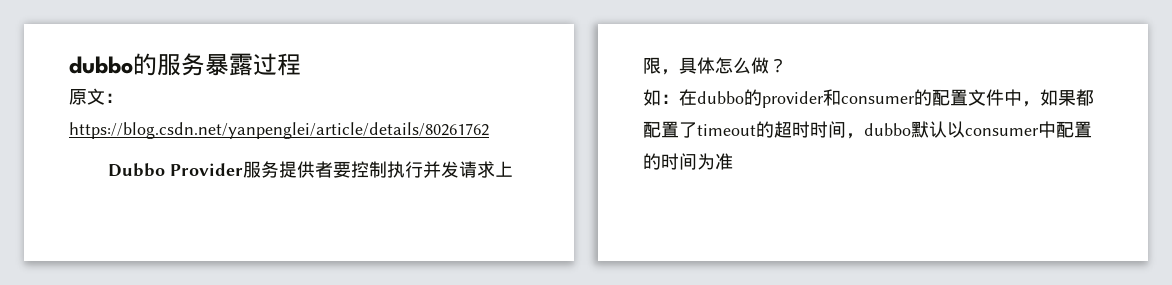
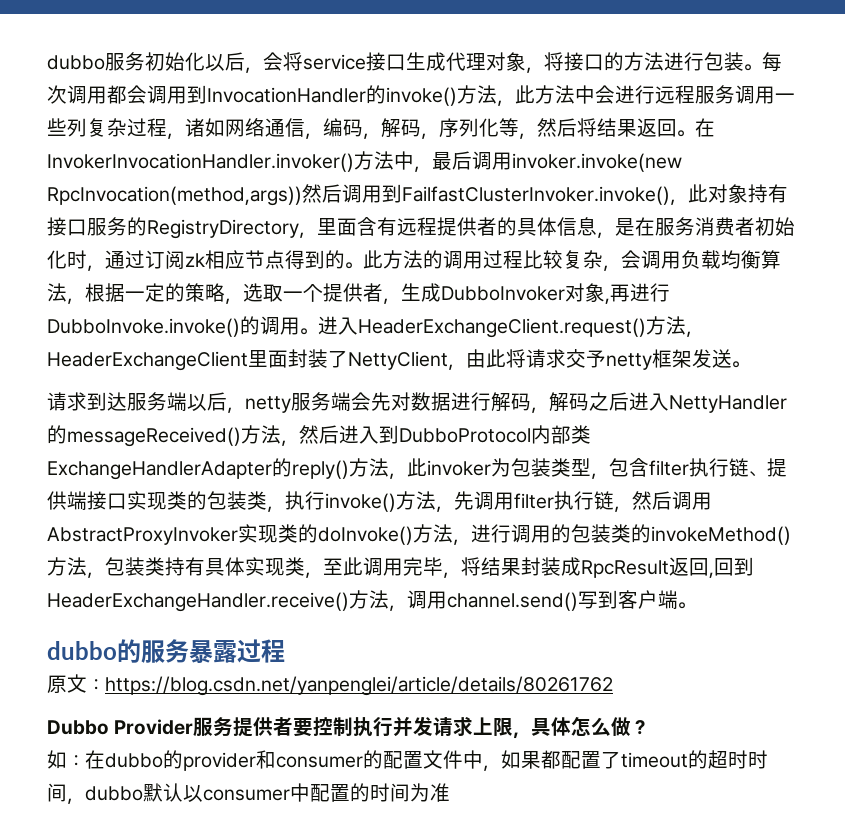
+ dubbo服务初始化以后，会将service接口生成代理对象，将接口的方法进行包装。每次调用都会调用到InvocationHandler的invoke()方法，此方法中会进行远程服务调用一些列复杂过程，诸如网络通信，编码，解码，序列化等，然后将结果返回。在InvokerInvocationHandler.invoker()方法中，最后调用invoker.invoke(new RpcInvocation(method,args))然后调用到FailfastClusterInvoker.invoke()，此对象持有接口服务的RegistryDirectory，里面含有远程提供者的具体信息，是在服务消费者初始化时，通过订阅zk相应节点得到的。此方法的调用过程比较复杂，会调用负载均衡算法，根据一定的策略，选取一个提供者，生成DubboInvoker对象,再进行DubboInvoke.invoke()的调用。进入HeaderExchangeClient.request()方法，HeaderExchangeClient里面封装了NettyClient，由此将请求交予netty框架发送。
+ 请求到达服务端以后，netty服务端会先对数据进行解码，解码之后进入NettyHandler的messageReceived()方法，然后进入到DubboProtocol内部类ExchangeHandlerAdapter的reply()方法，此invoker为包装类型，包含filter执行链、提供端接口实现类的包装类，执行invoke()方法，先调用filter执行链，然后调用AbstractProxyInvoker实现类的doInvoke()方法，进行调用的包装类的invokeMethod()方法，包装类持有具体实现类，至此调用完毕，将结果封装成RpcResult返回,回到HeaderExchangeHandler.receive()方法，调用channel.send()写到客户端。

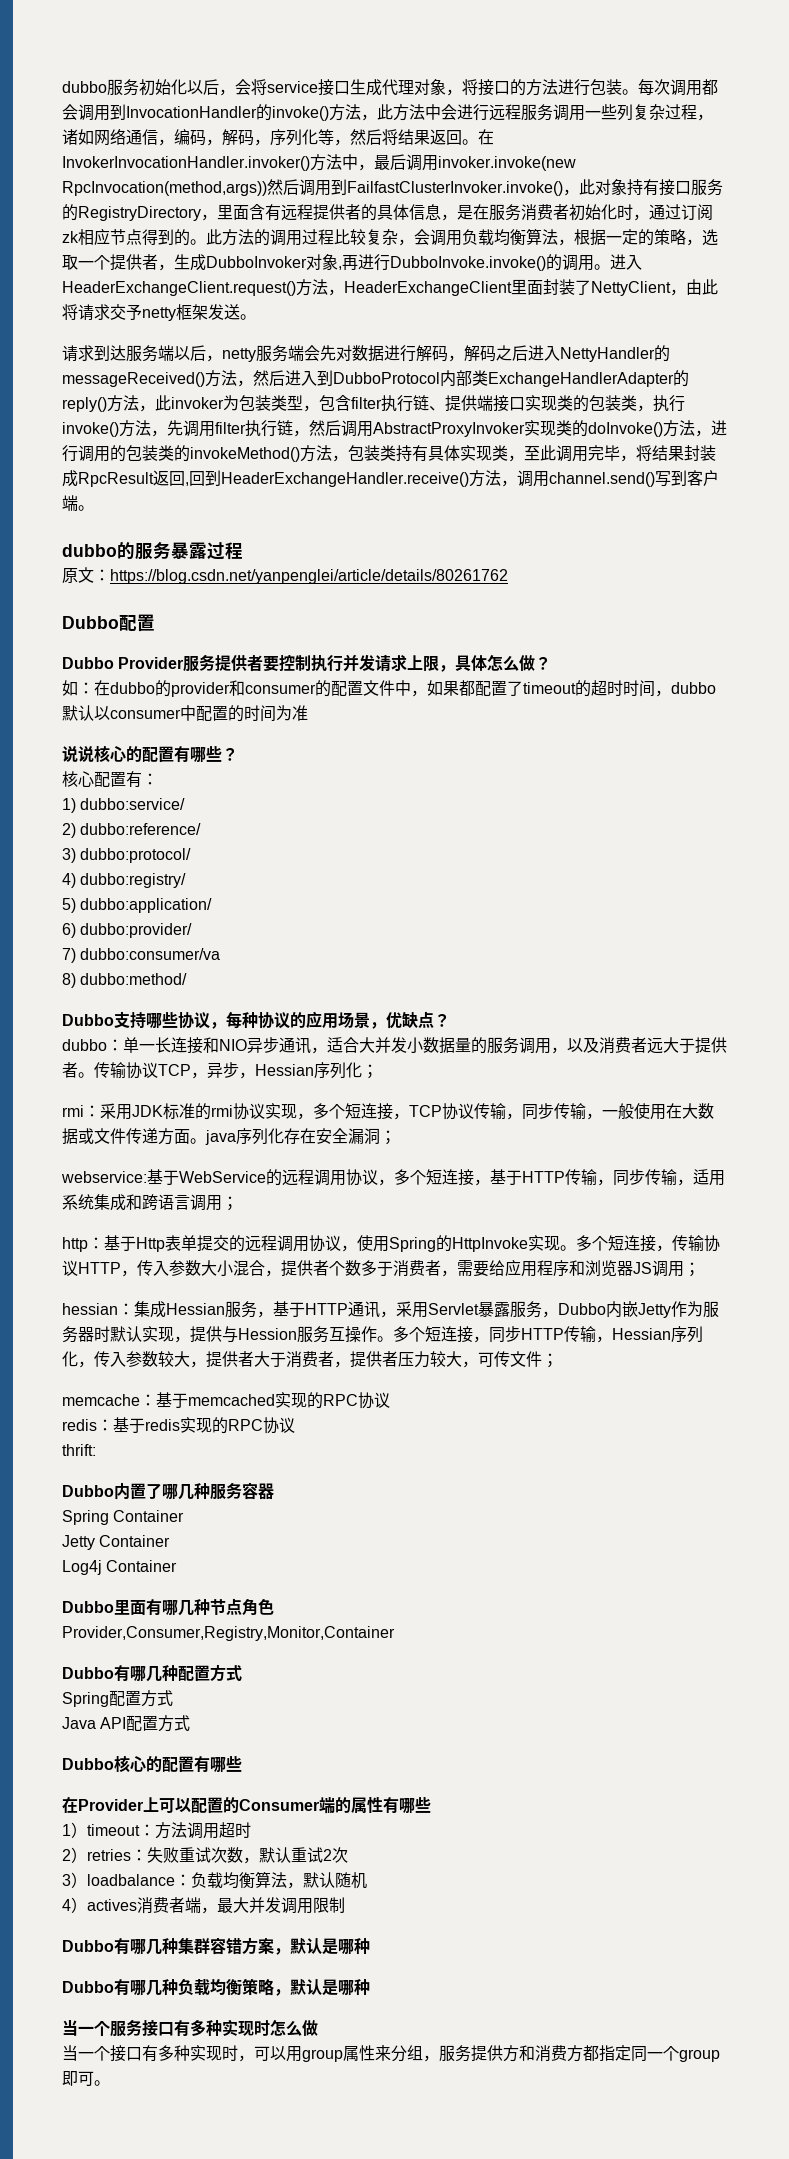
+ Dubbo配置
+ 说说核心的配置有哪些？
+ 核心配置有：
+ 1) dubbo:service/
+ 2) dubbo:reference/
+ 3) dubbo:protocol/
+ 4) dubbo:registry/
+ 5) dubbo:application/
+ 6) dubbo:provider/
+ 7) dubbo:consumer/va
+ 8) dubbo:method/
+ Dubbo支持哪些协议，每种协议的应用场景，优缺点？
+ dubbo：单一长连接和NIO异步通讯，适合大并发小数据量的服务调用，以及消费者远大于提供者。传输协议TCP，异步，Hessian序列化；
+ rmi：采用JDK标准的rmi协议实现，多个短连接，TCP协议传输，同步传输，一般使用在大数据或文件传递方面。java序列化存在安全漏洞；
+ webservice:基于WebService的远程调用协议，多个短连接，基于HTTP传输，同步传输，适用系统集成和跨语言调用；
+ http：基于Http表单提交的远程调用协议，使用Spring的HttpInvoke实现。多个短连接，传输协议HTTP，传入参数大小混合，提供者个数多于消费者，需要给应用程序和浏览器JS调用；
+ hessian：集成Hessian服务，基于HTTP通讯，采用Servlet暴露服务，Dubbo内嵌Jetty作为服务器时默认实现，提供与Hession服务互操作。多个短连接，同步HTTP传输，Hessian序列化，传入参数较大，提供者大于消费者，提供者压力较大，可传文件；
+ memcache：基于memcached实现的RPC协议
+ redis：基于redis实现的RPC协议
+ thrift:
+ Dubbo内置了哪几种服务容器
+ Spring Container
+ Jetty Container
+ Log4j Container
+ Dubbo里面有哪几种节点角色
+ Provider,Consumer,Registry,Monitor,Container
+ Dubbo有哪几种配置方式
+ Spring配置方式
+ Java API配置方式
+ Dubbo核心的配置有哪些
+ 在Provider上可以配置的Consumer端的属性有哪些
+ 1）timeout：方法调用超时
+ 2）retries：失败重试次数，默认重试2次
+ 3）loadbalance：负载均衡算法，默认随机
+ 4）actives消费者端，最大并发调用限制
+ Dubbo有哪几种集群容错方案，默认是哪种
+ Dubbo有哪几种负载均衡策略，默认是哪种
+ 当一个服务接口有多种实现时怎么做
+ 当一个接口有多种实现时，可以用group属性来分组，服务提供方和消费方都指定同一个group即可。

